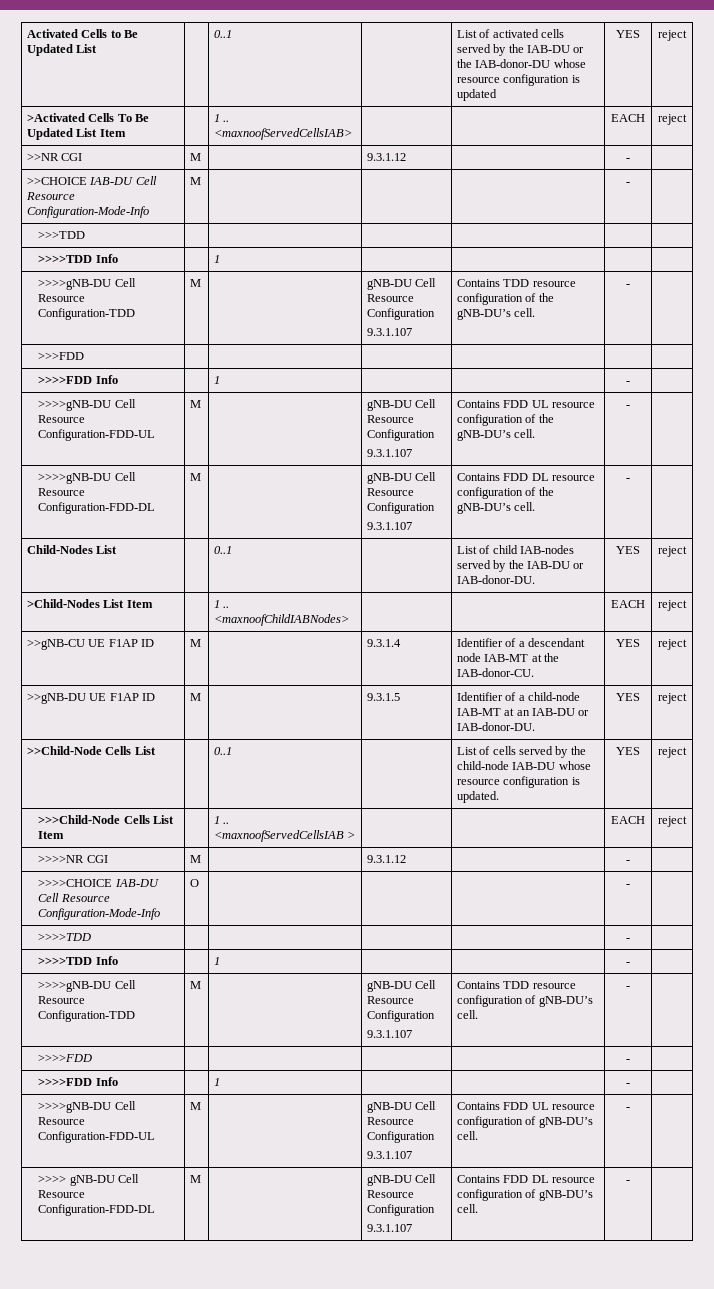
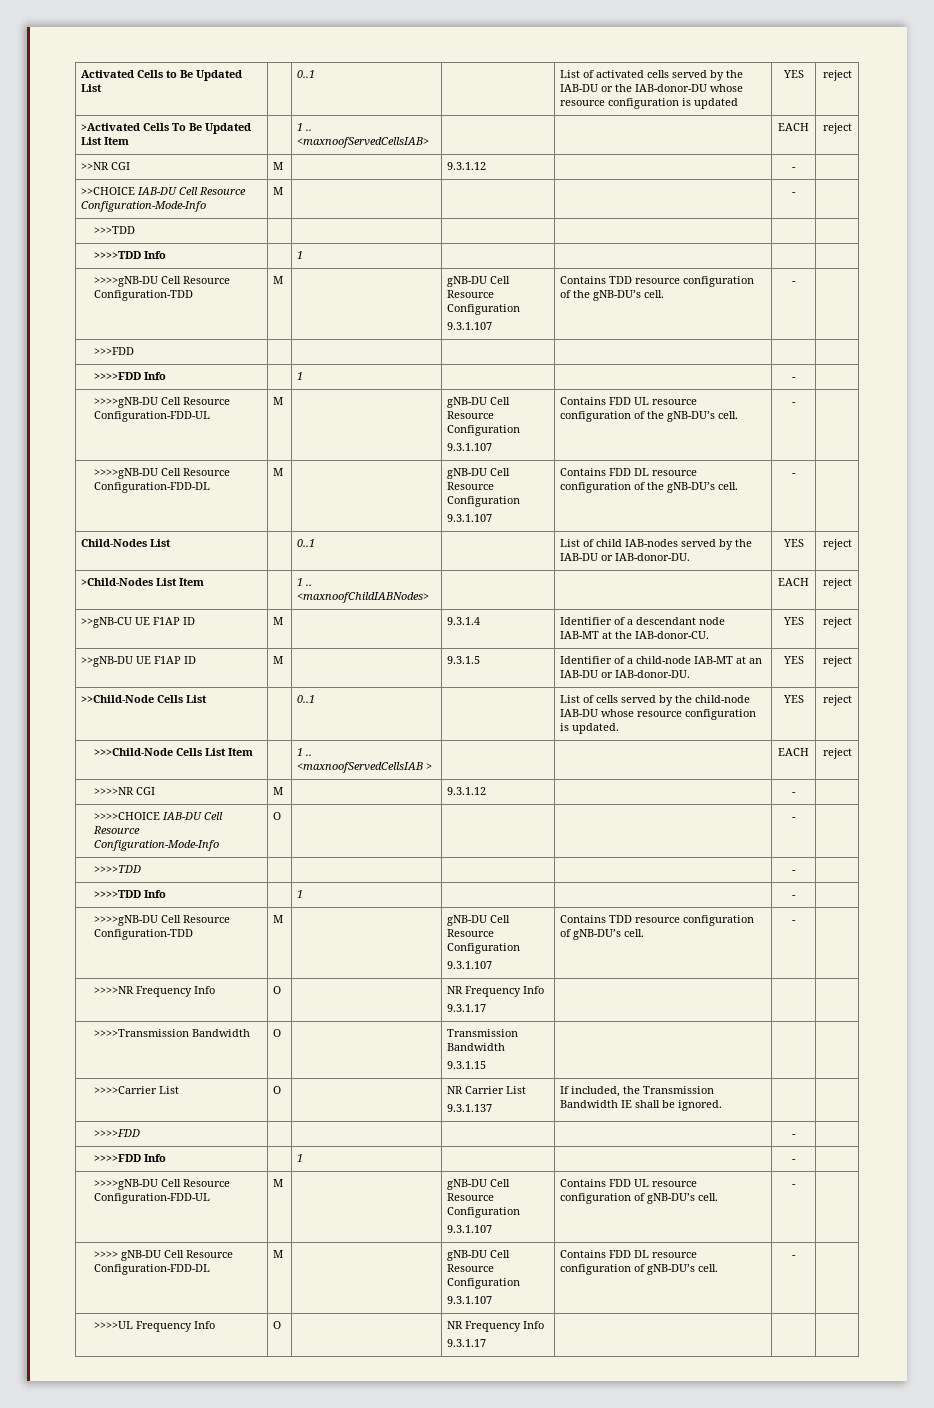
+ >>>>NR Frequency Info | O | | NR Frequency Info
+ 9.3.1.17 | | |
+ >>>>Transmission Bandwidth | O | | Transmission Bandwidth
+ 9.3.1.15 | | |
+ >>>>Carrier List | O | | NR Carrier List
+ 9.3.1.137 | If included, the Transmission Bandwidth IE shall be ignored. | |
+ >>>>UL Frequency Info | O | | NR Frequency Info
+ 9.3.1.17 | | |

